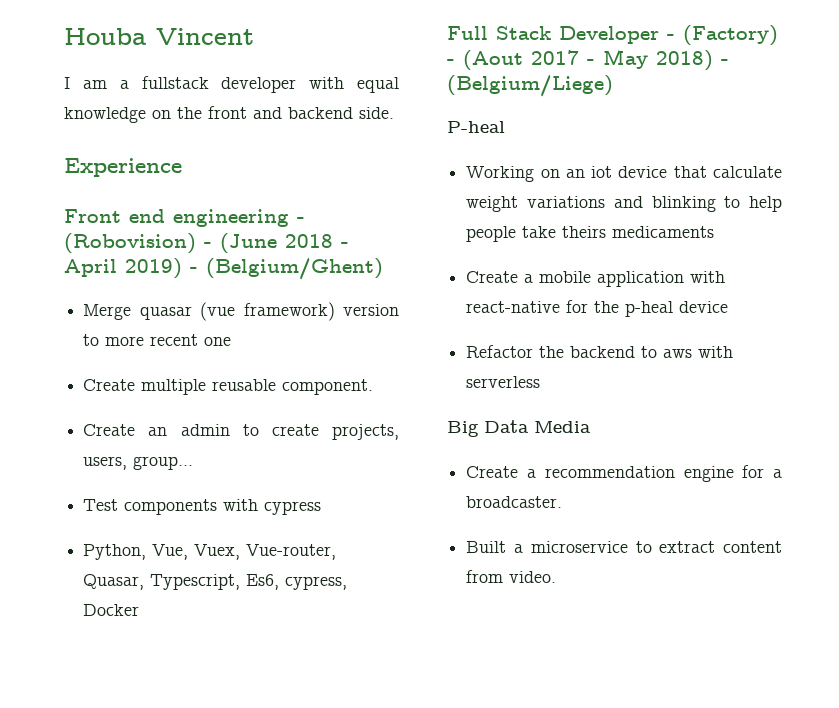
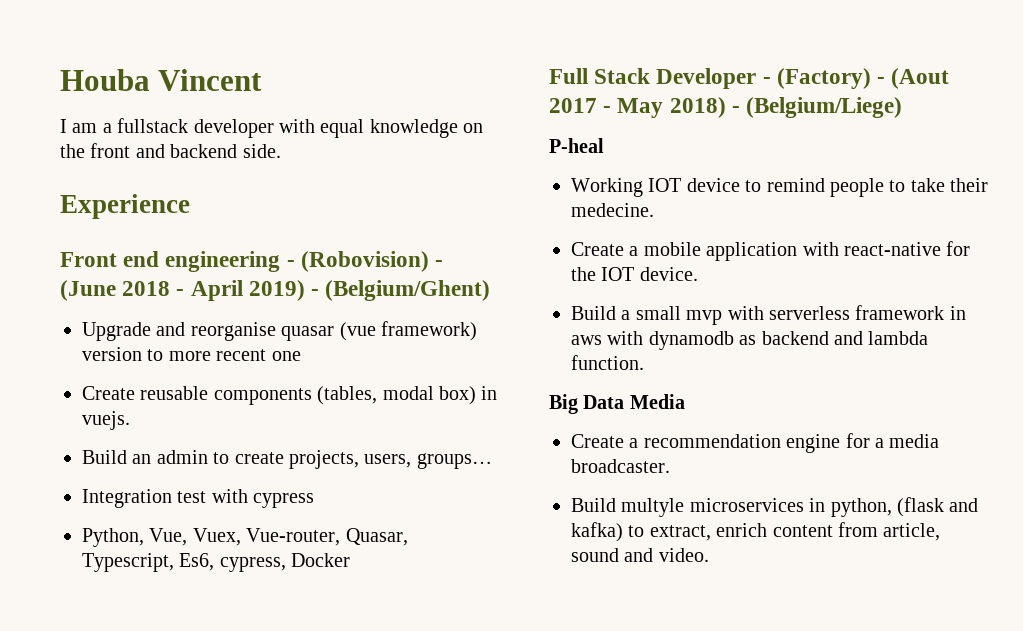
- Merge quasar (vue framework) version to more recent one
+ Upgrade and reorganise quasar (vue framework) version to more recent one
- Create multiple reusable component.
- Create an admin to create projects, users, group…
- Test components with cypress
+ Create reusable components (tables, modal box) in vuejs.
+ Build an admin to create projects, users, groups…
+ Integration test with cypress
- Working on an iot device that calculate weight variations and blinking to help people take theirs medicaments
+ Working IOT device to remind people to take their medecine.
- Create a mobile application with react-native for the p-heal device
- Refactor the backend to aws with serverless
+ Create a mobile application with react-native for the IOT device.
+ Build a small mvp with serverless framework in aws with dynamodb as backend and lambda function.
- Create a recommendation engine for a broadcaster.
+ Create a recommendation engine for a media broadcaster.
- Built a microservice to extract content from video.
+ Build multyle microservices in python, (flask and kafka) to extract, enrich content from article, sound and video.

